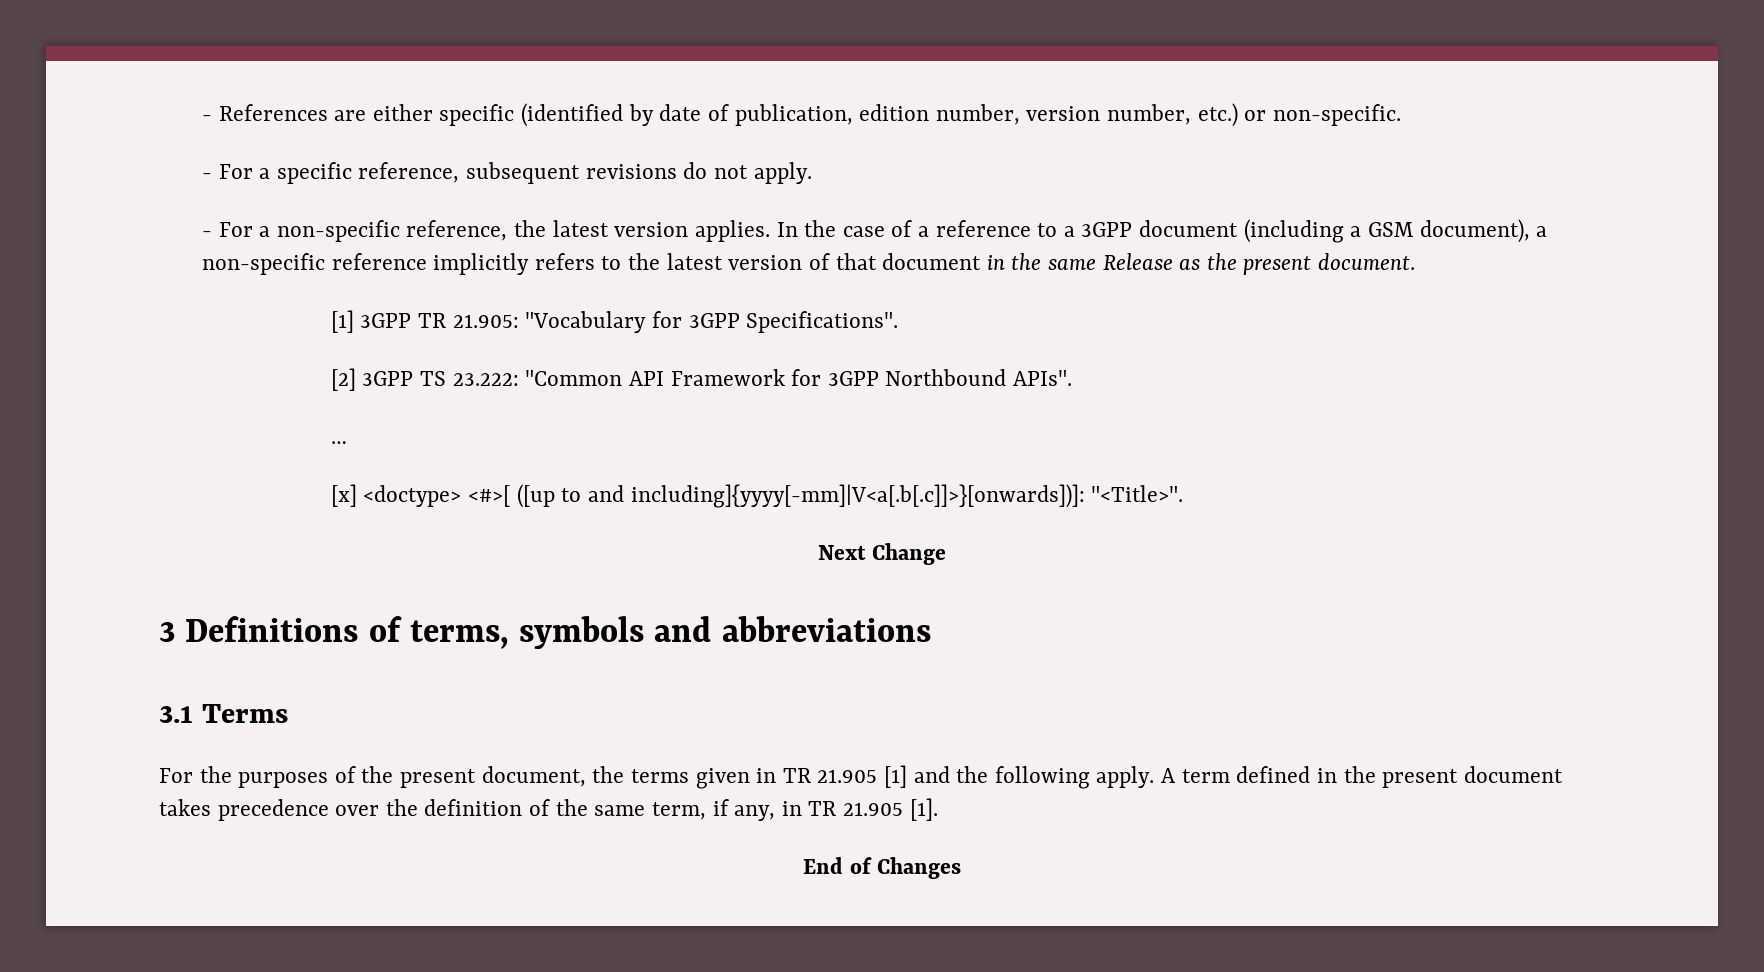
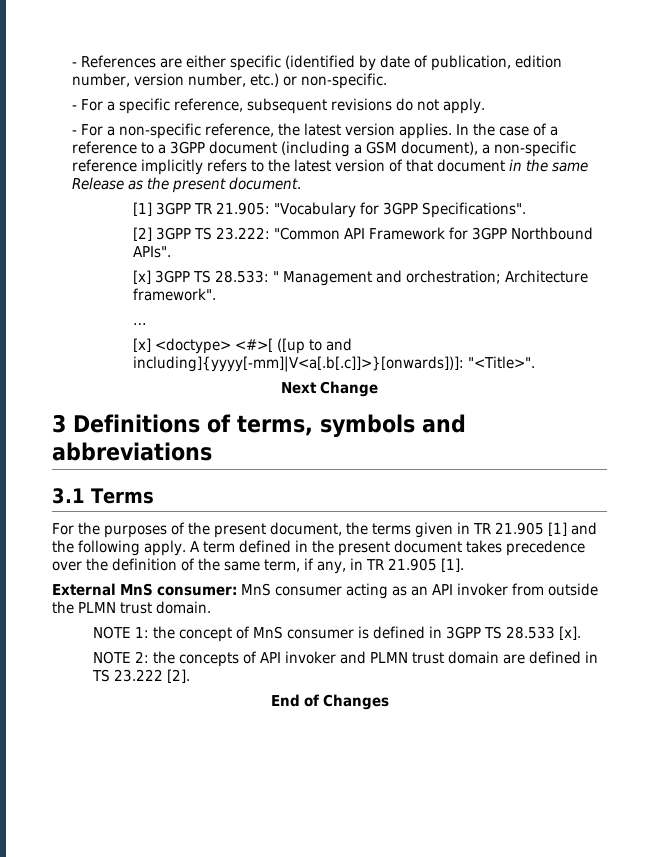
+ [x] 3GPP TS 28.533: " Management and orchestration; Architecture framework".
+ External MnS consumer: MnS consumer acting as an API invoker from outside the PLMN trust domain.
+ NOTE 1: the concept of MnS consumer is defined in 3GPP TS 28.533 [x].
+ NOTE 2: the concepts of API invoker and PLMN trust domain are defined in TS 23.222 [2].

